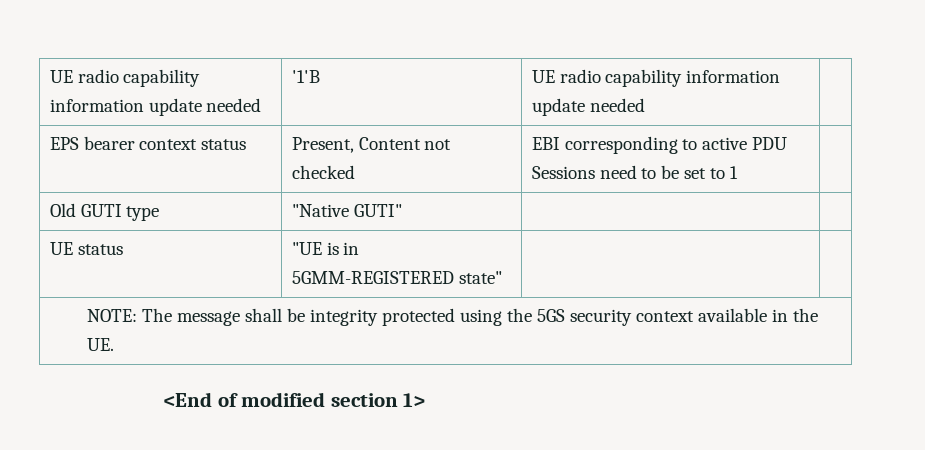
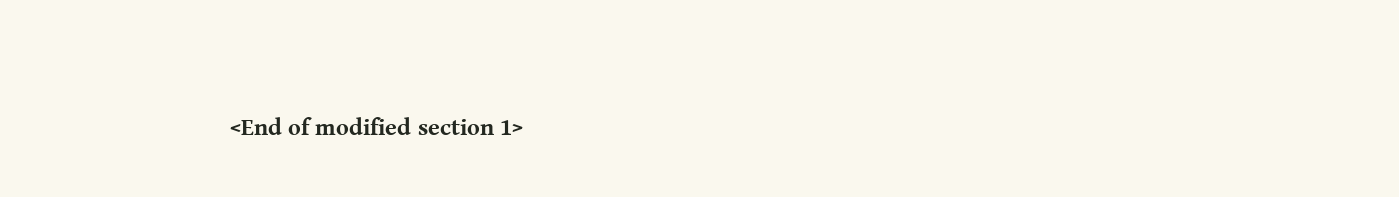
- UE radio capability information update needed | '1'B | UE radio capability information update needed |
- EPS bearer context status | Present, Content not checked | EBI corresponding to active PDU Sessions need to be set to 1 |
- Old GUTI type | "Native GUTI" | |
- UE status | "UE is in 5GMM-REGISTERED state" | |
- NOTE: The message shall be integrity protected using the 5GS security context available in the UE.

